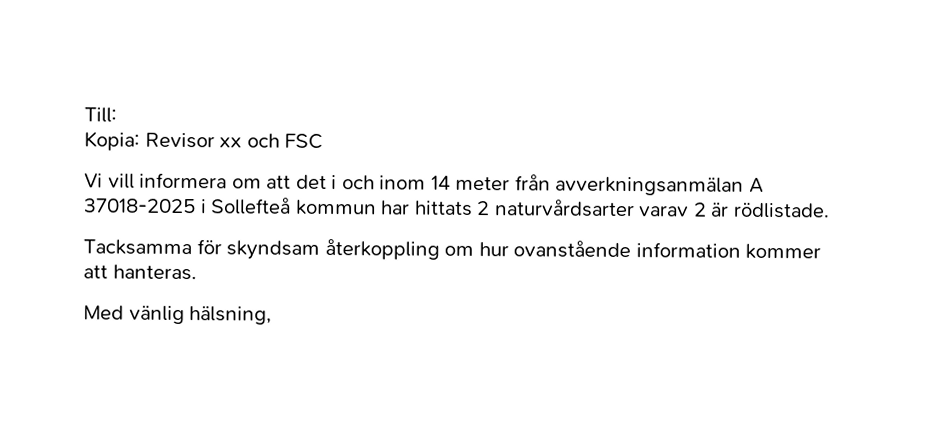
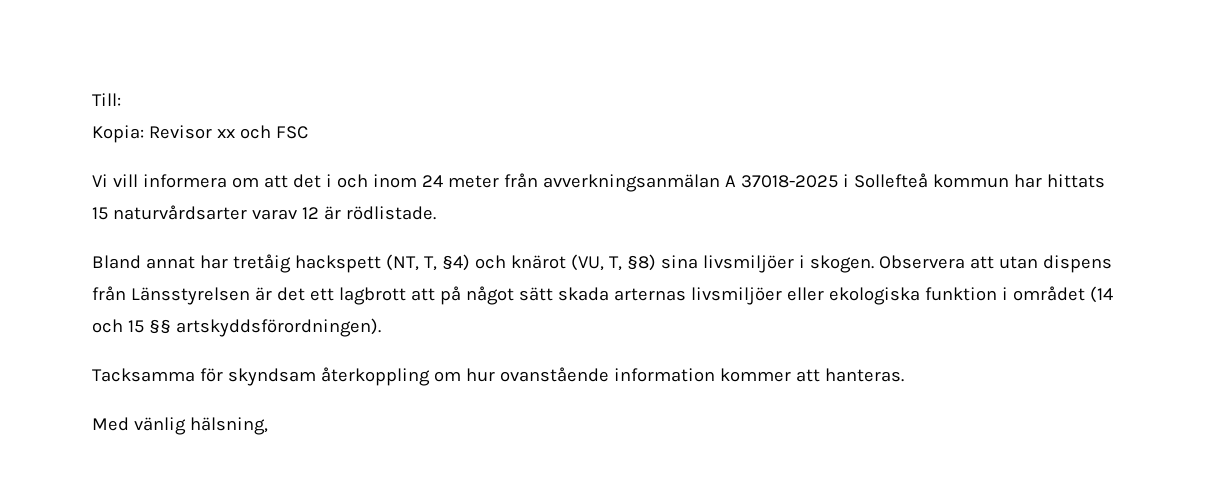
- Vi vill informera om att det i och inom 14 meter från avverkningsanmälan A 37018-2025 i Sollefteå kommun har hittats 2 naturvårdsarter varav 2 är rödlistade.
+ Vi vill informera om att det i och inom 24 meter från avverkningsanmälan A 37018-2025 i Sollefteå kommun har hittats 15 naturvårdsarter varav 12 är rödlistade.
+ Bland annat har tretåig hackspett (NT, T, §4) och knärot (VU, T, §8) sina livsmiljöer i skogen. Observera att utan dispens från Länsstyrelsen är det ett lagbrott att på något sätt skada arternas livsmiljöer eller ekologiska funktion i området (14 och 15 §§ artskyddsförordningen).

